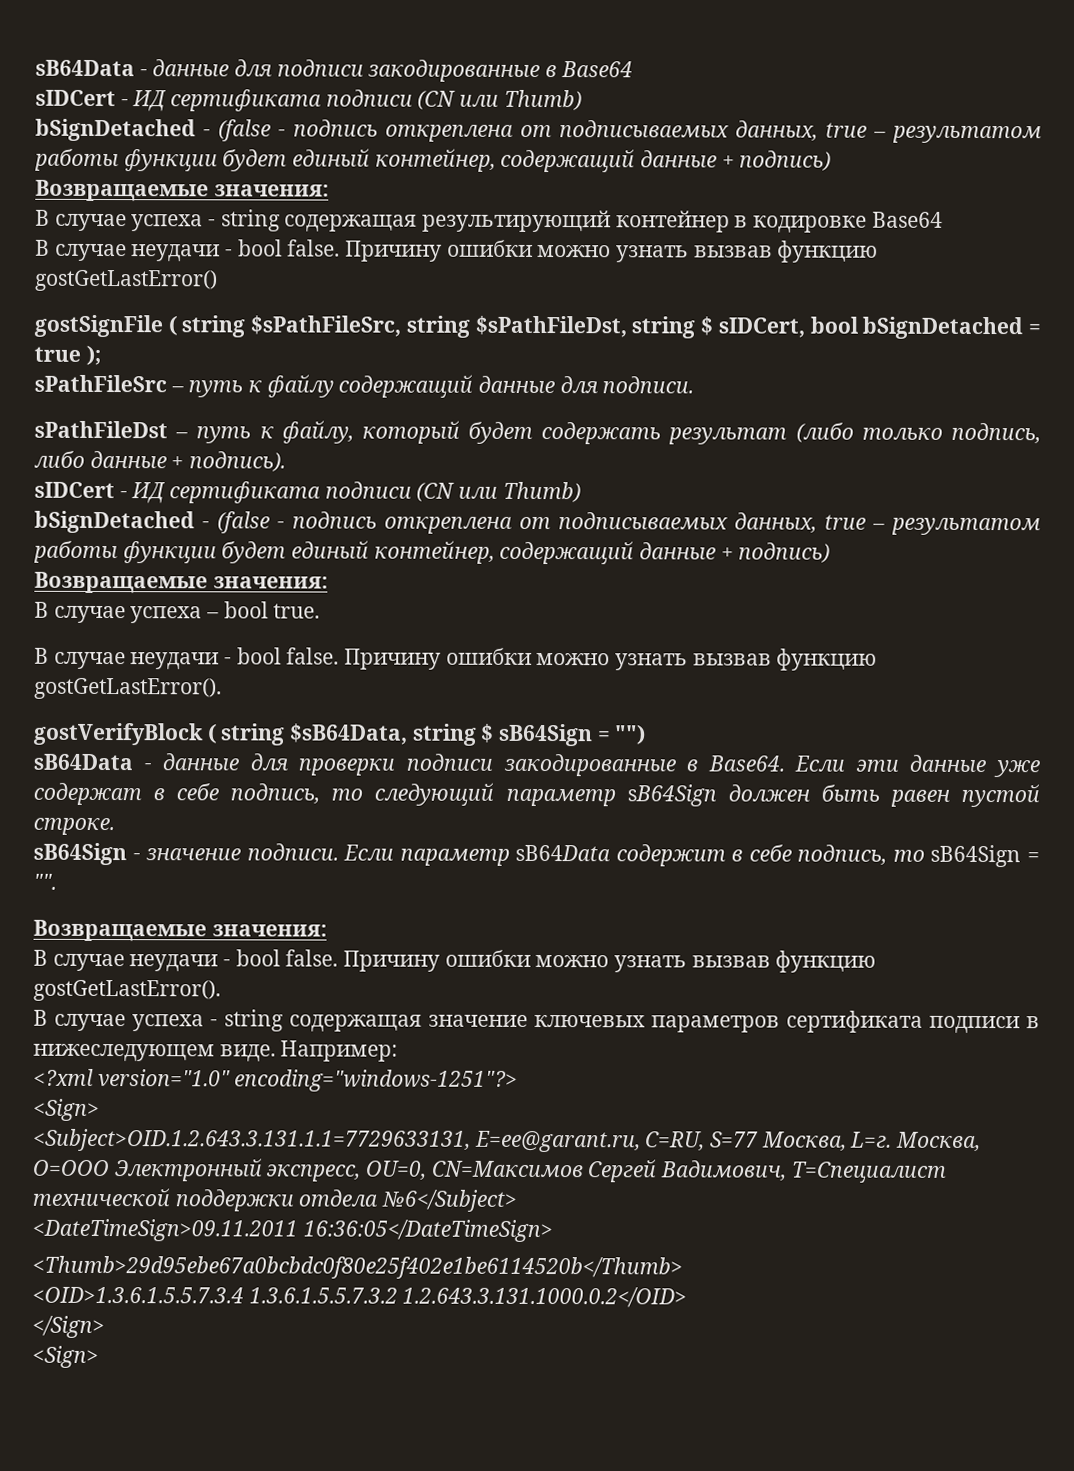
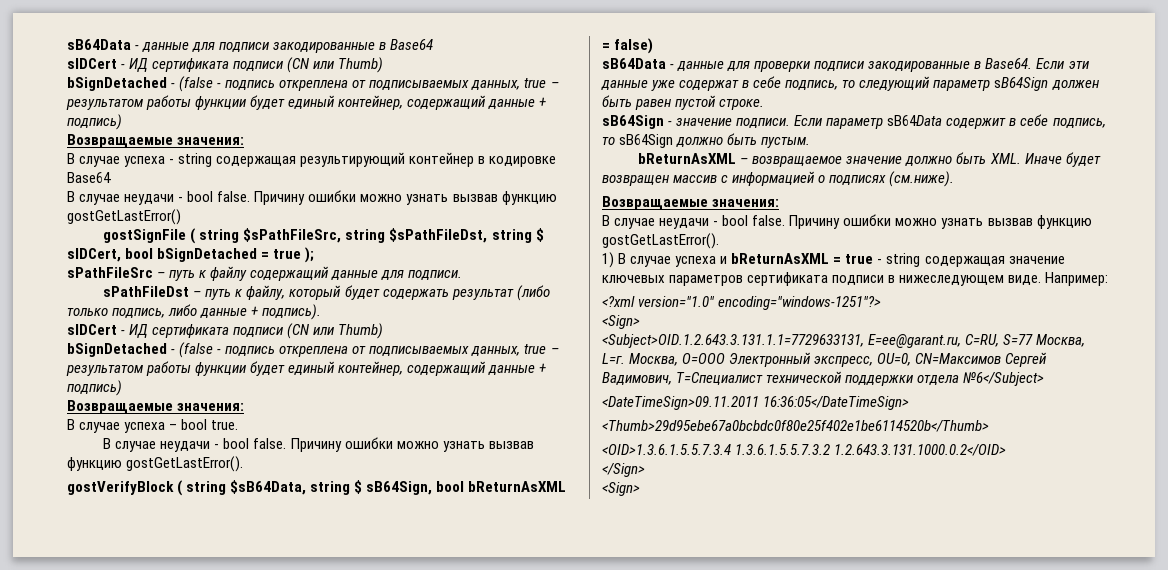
- gostVerifyBlock ( string $sB64Data, string $ sB64Sign = "")
+ gostVerifyBlock ( string $sB64Data, string $ sB64Sign, bool bReturnAsXML = false)
- Если параметр sB64Data содержит в себе подпись, то sB64Sign = "".
+ Если параметр sB64Data содержит в себе подпись, то sB64Sign должно быть пустым.
+ bReturnAsXML – возвращаемое значение должно быть XML. Иначе будет возвращен массив с информацией о подписях (см.ниже).
- В случае успеха - string содержащая значение ключевых параметров сертификата подписи в нижеследующем виде.
+ 1) В случае успеха и bReturnAsXML = true - string содержащая значение ключевых параметров сертификата подписи в нижеследующем виде.

